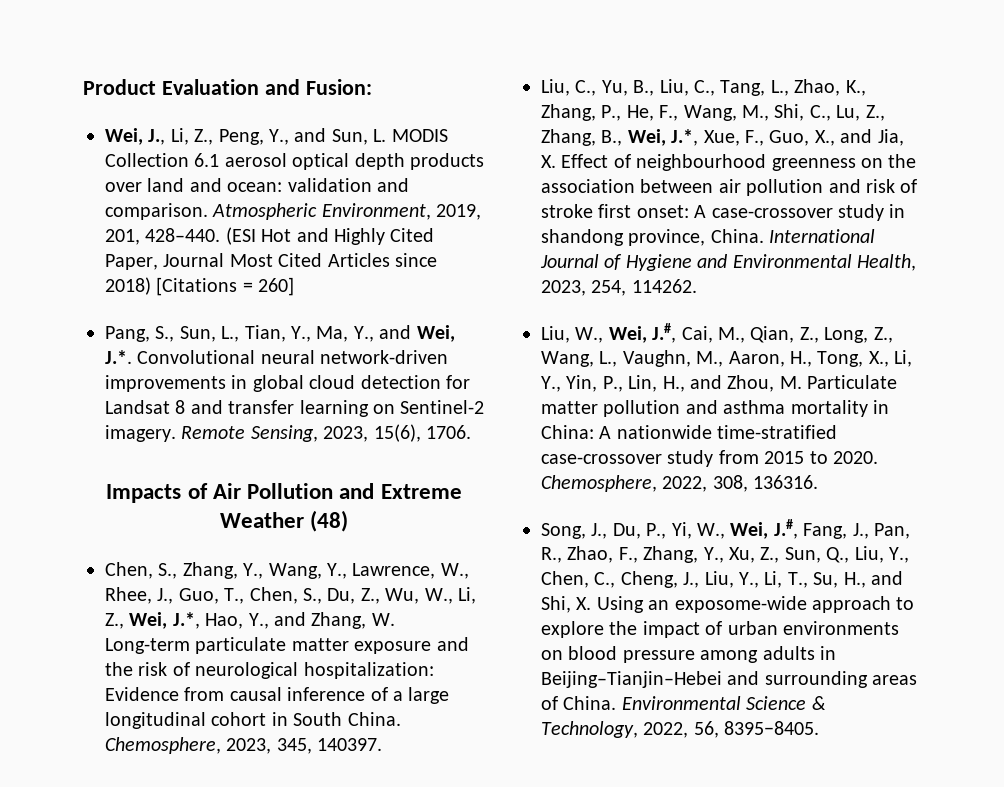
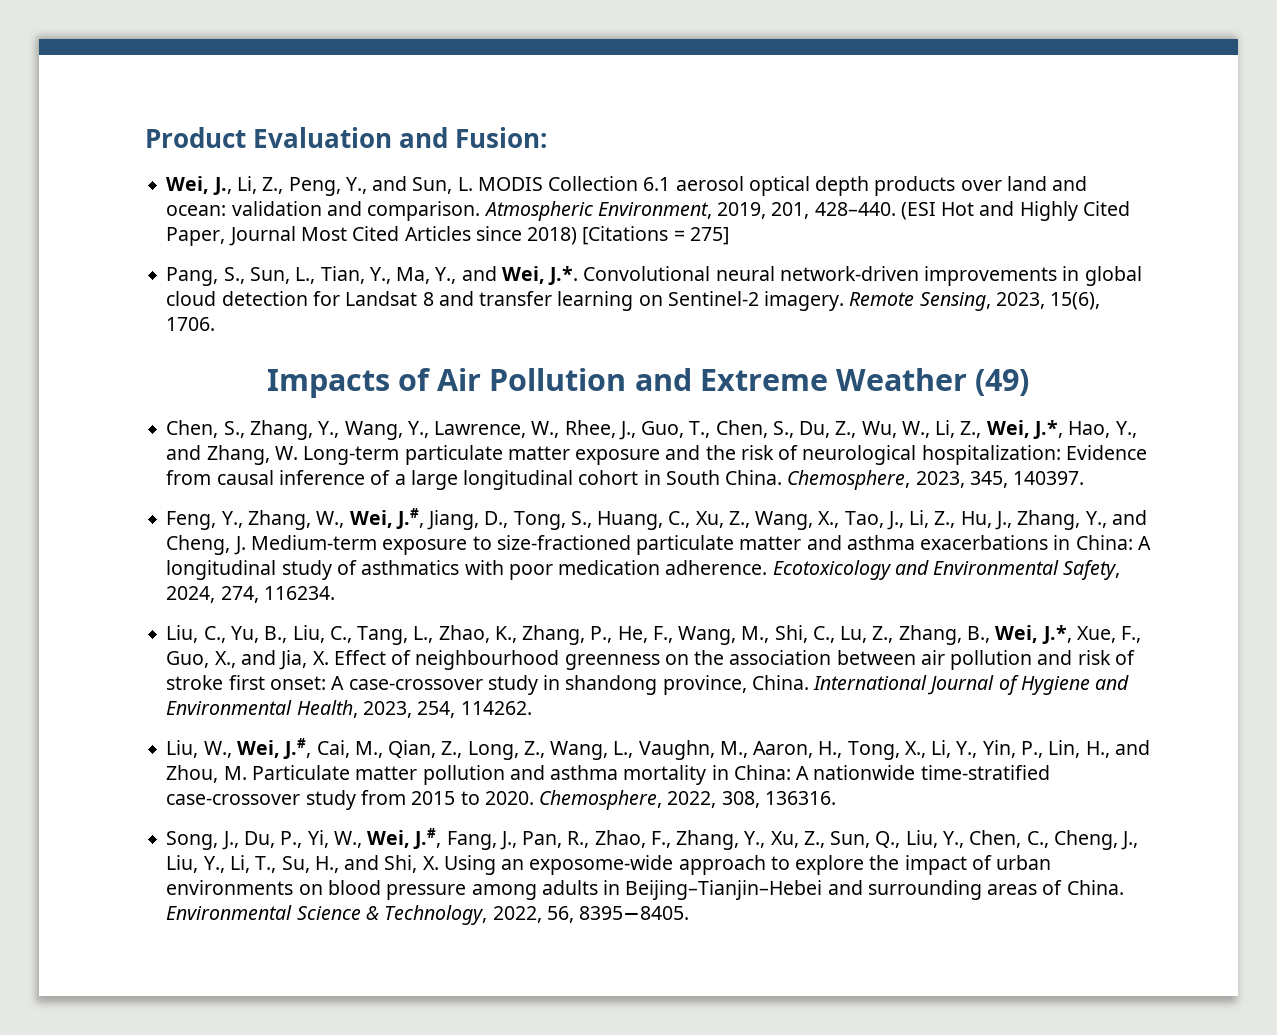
- (ESI Hot and Highly Cited Paper, Journal Most Cited Articles since 2018) [Citations = 260]
+ (ESI Hot and Highly Cited Paper, Journal Most Cited Articles since 2018) [Citations = 275]
- Impacts of Air Pollution and Extreme Weather (48)
+ Impacts of Air Pollution and Extreme Weather (49)
+ Feng, Y., Zhang, W., Wei, J.#, Jiang, D., Tong, S., Huang, C., Xu, Z., Wang, X., Tao, J., Li, Z., Hu, J., Zhang, Y., and Cheng, J. Medium-term exposure to size-fractioned particulate matter and asthma exacerbations in China: A longitudinal study of asthmatics with poor medication adherence. Ecotoxicology and Environmental Safety, 2024, 274, 116234.

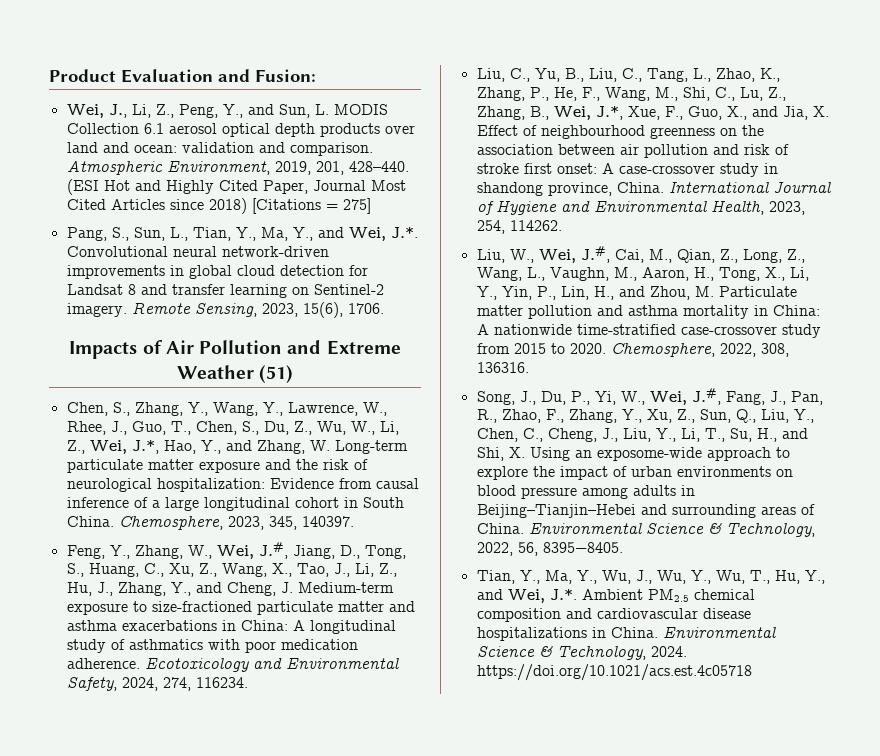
- Impacts of Air Pollution and Extreme Weather (49)
+ Impacts of Air Pollution and Extreme Weather (51)
+ Tian, Y., Ma, Y., Wu, J., Wu, Y., Wu, T., Hu, Y., and Wei, J.*. Ambient PM2.5 chemical composition and cardiovascular disease hospitalizations in China. Environmental Science & Technology, 2024. https://doi.org/10.1021/acs.est.4c05718

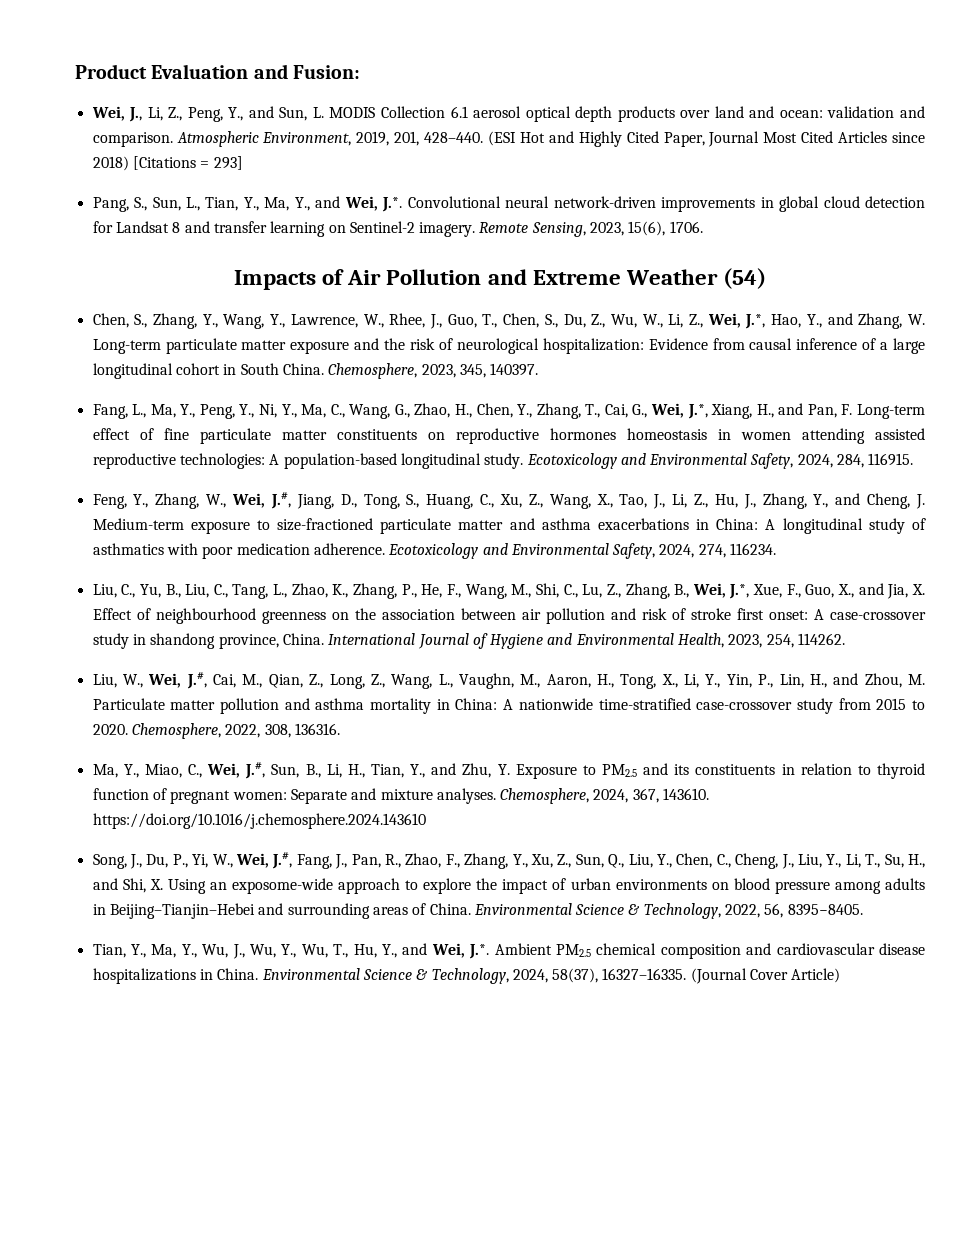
- (ESI Hot and Highly Cited Paper, Journal Most Cited Articles since 2018) [Citations = 275]
+ (ESI Hot and Highly Cited Paper, Journal Most Cited Articles since 2018) [Citations = 293]
- Impacts of Air Pollution and Extreme Weather (51)
+ Impacts of Air Pollution and Extreme Weather (54)
+ Fang, L., Ma, Y., Peng, Y., Ni, Y., Ma, C., Wang, G., Zhao, H., Chen, Y., Zhang, T., Cai, G., Wei, J.*, Xiang, H., and Pan, F. Long-term effect of fine particulate matter constituents on reproductive hormones homeostasis in women attending assisted reproductive technologies: A population-based longitudinal study. Ecotoxicology and Environmental Safety, 2024, 284, 116915.
+ Ma, Y., Miao, C., Wei, J.#, Sun, B., Li, H., Tian, Y., and Zhu, Y. Exposure to PM2.5 and its constituents in relation to thyroid function of pregnant women: Separate and mixture analyses. Chemosphere, 2024, 367, 143610. https://doi.org/10.1016/j.chemosphere.2024.143610
- Environmental Science & Technology, 2024. https://doi.org/10.1021/acs.est.4c05718
+ Environmental Science & Technology, 2024, 58(37), 16327–16335. (Journal Cover Article)

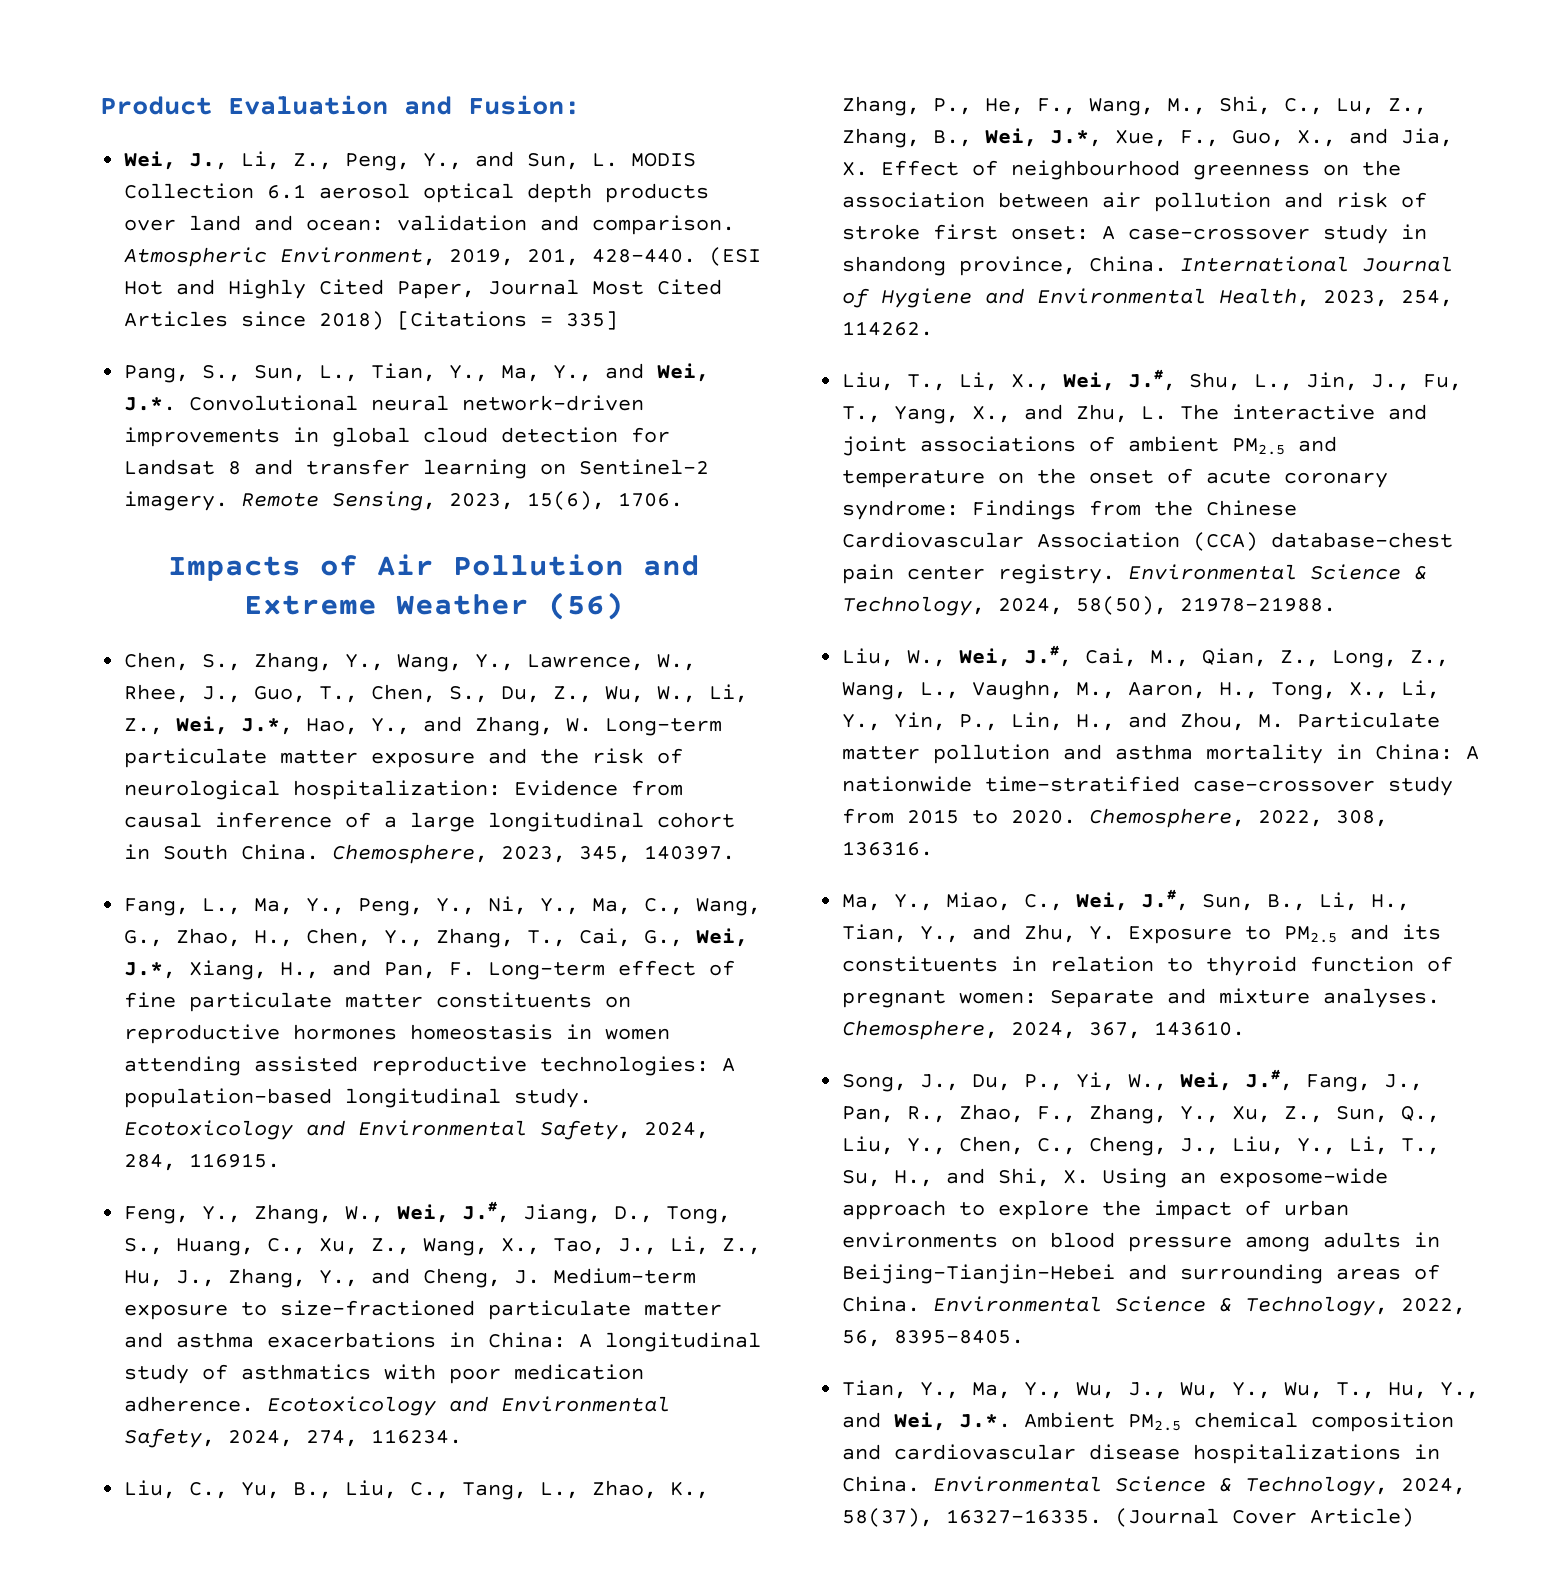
- (ESI Hot and Highly Cited Paper, Journal Most Cited Articles since 2018) [Citations = 293]
+ (ESI Hot and Highly Cited Paper, Journal Most Cited Articles since 2018) [Citations = 335]
- Impacts of Air Pollution and Extreme Weather (54)
+ Impacts of Air Pollution and Extreme Weather (56)
+ Liu, T., Li, X., Wei, J.#, Shu, L., Jin, J., Fu, T., Yang, X., and Zhu, L. The interactive and joint associations of ambient PM2.5 and temperature on the onset of acute coronary syndrome: Findings from the Chinese Cardiovascular Association (CCA) database-chest pain center registry. Environmental Science & Technology, 2024, 58(50), 21978–21988.
- Chemosphere, 2024, 367, 143610. https://doi.org/10.1016/j.chemosphere.2024.143610
+ Chemosphere, 2024, 367, 143610.

